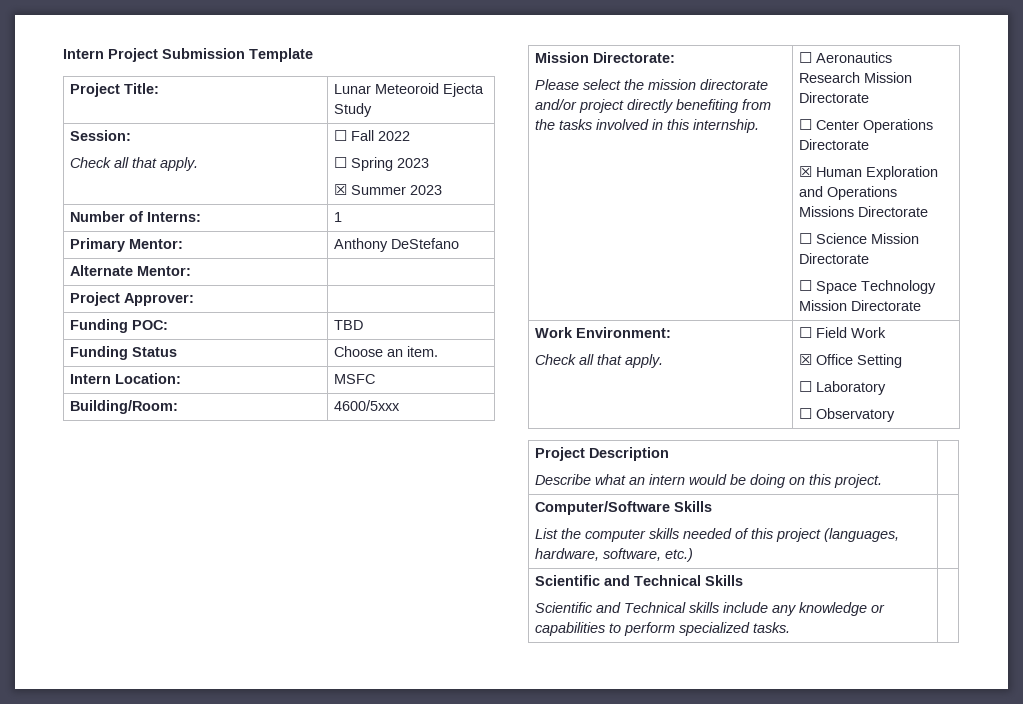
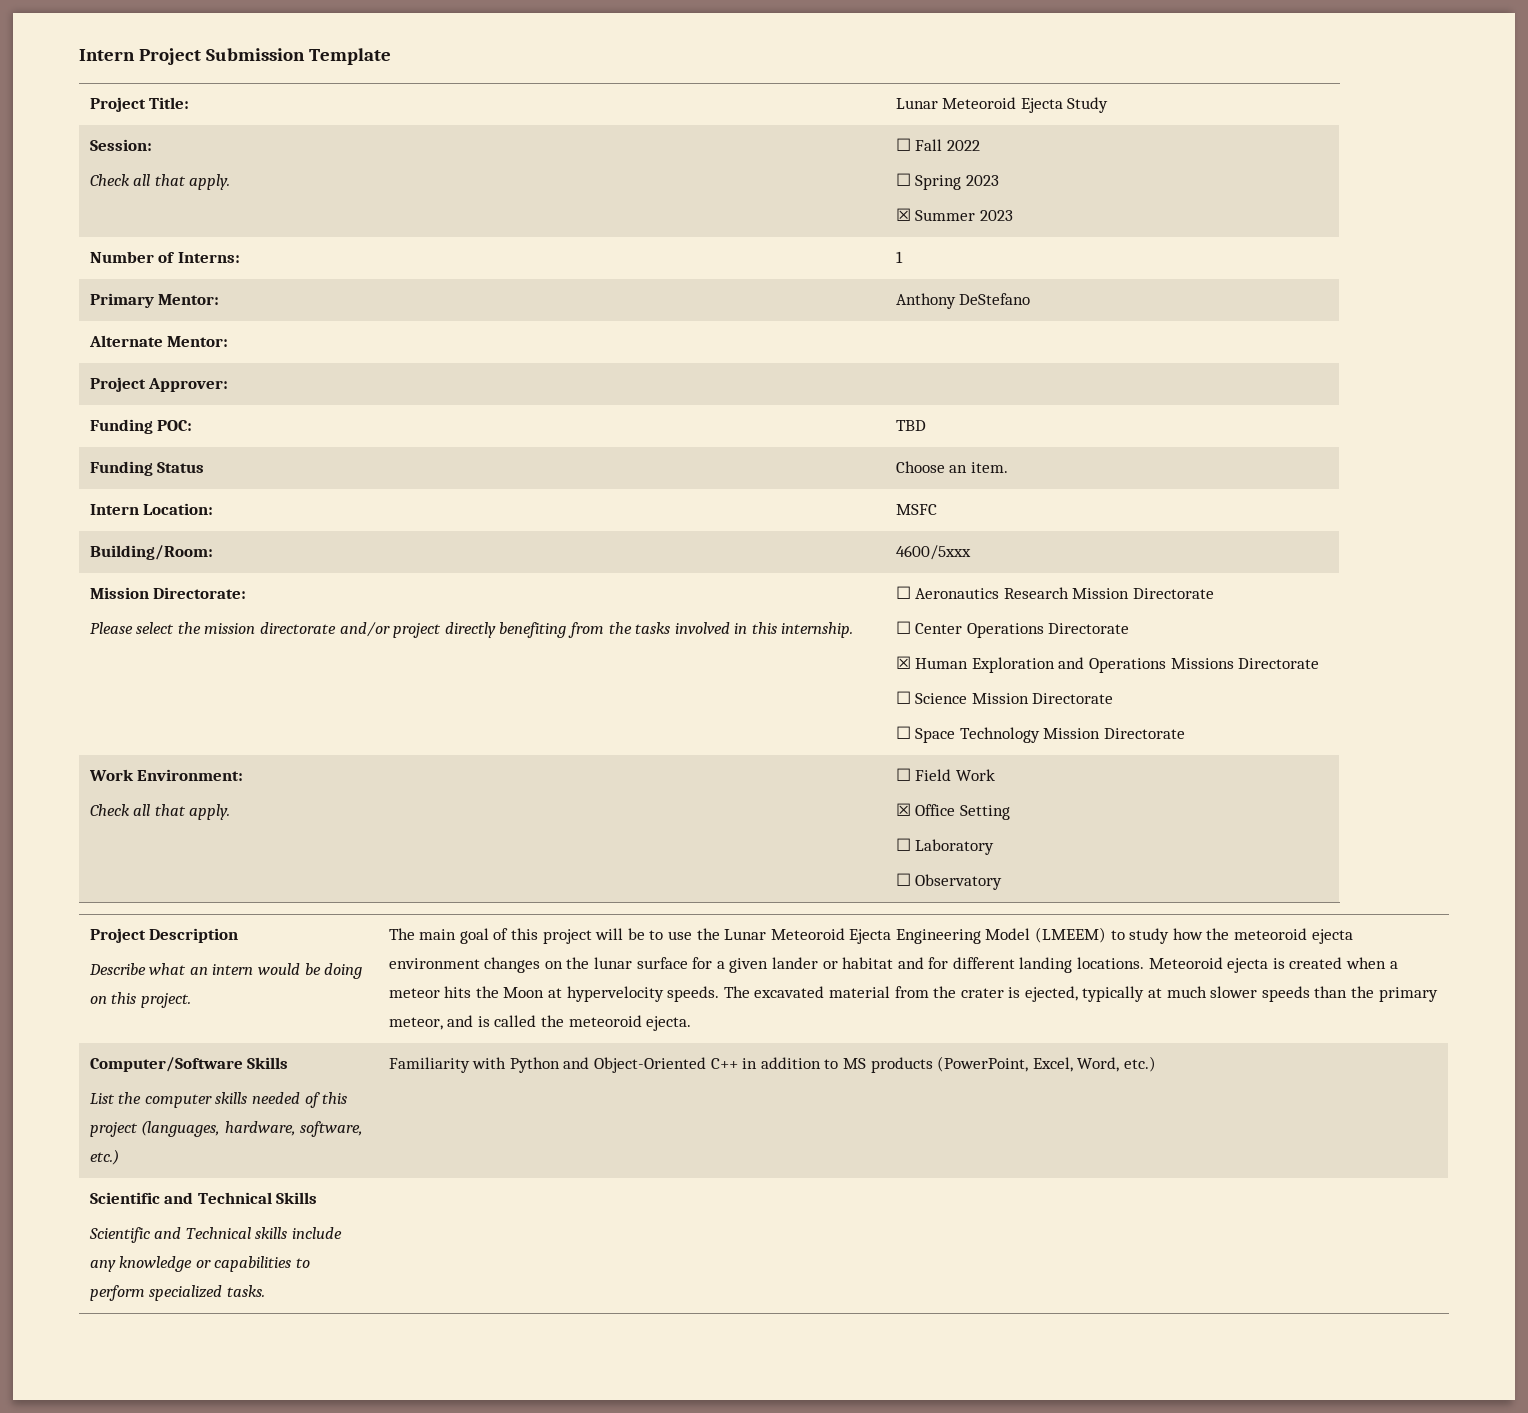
+ The main goal of this project will be to use the Lunar Meteoroid Ejecta Engineering Model (LMEEM) to study how the meteoroid ejecta environment changes on the lunar surface for a given lander or habitat and for different landing locations. Meteoroid ejecta is created when a meteor hits the Moon at hypervelocity speeds. The excavated material from the crater is ejected, typically at much slower speeds than the primary meteor, and is called the meteoroid ejecta.
  Computer/Software Skills
- List the computer skills needed of this project (languages, hardware, software, etc.) |
+ List the computer skills needed of this project (languages, hardware, software, etc.) | Familiarity with Python and Object-Oriented C++ in addition to MS products (PowerPoint, Excel, Word, etc.)

